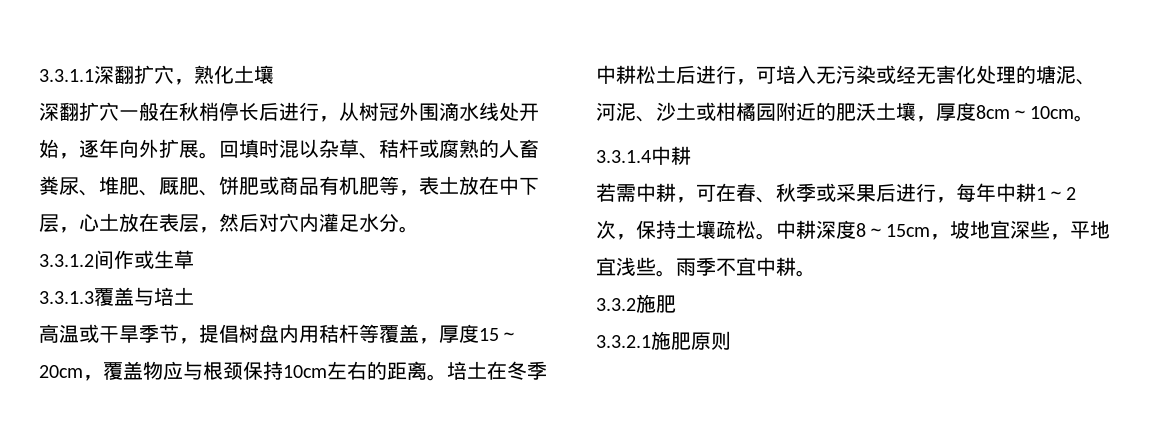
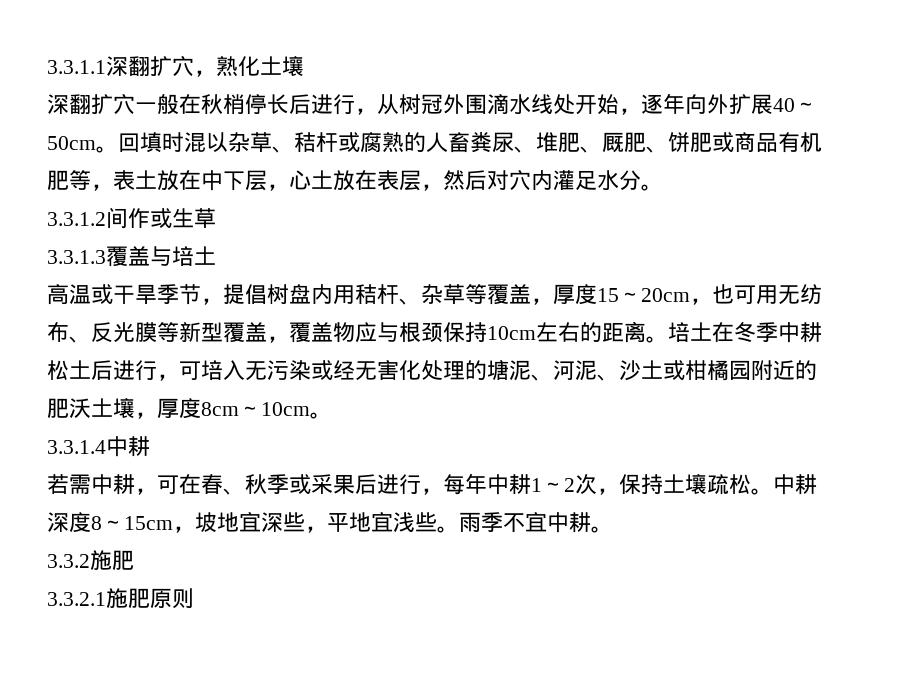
- 深翻扩穴一般在秋梢停长后进行，从树冠外围滴水线处开始，逐年向外扩展。
+ 深翻扩穴一般在秋梢停长后进行，从树冠外围滴水线处开始，逐年向外扩展40～50cm。
- 高温或干旱季节，提倡树盘内用秸杆等覆盖，厚度15～20cm，覆盖物应与根颈保持10cm左右的距离。
+ 高温或干旱季节，提倡树盘内用秸杆、杂草等覆盖，厚度15～20cm，也可用无纺布、反光膜等新型覆盖，覆盖物应与根颈保持10cm左右的距离。

